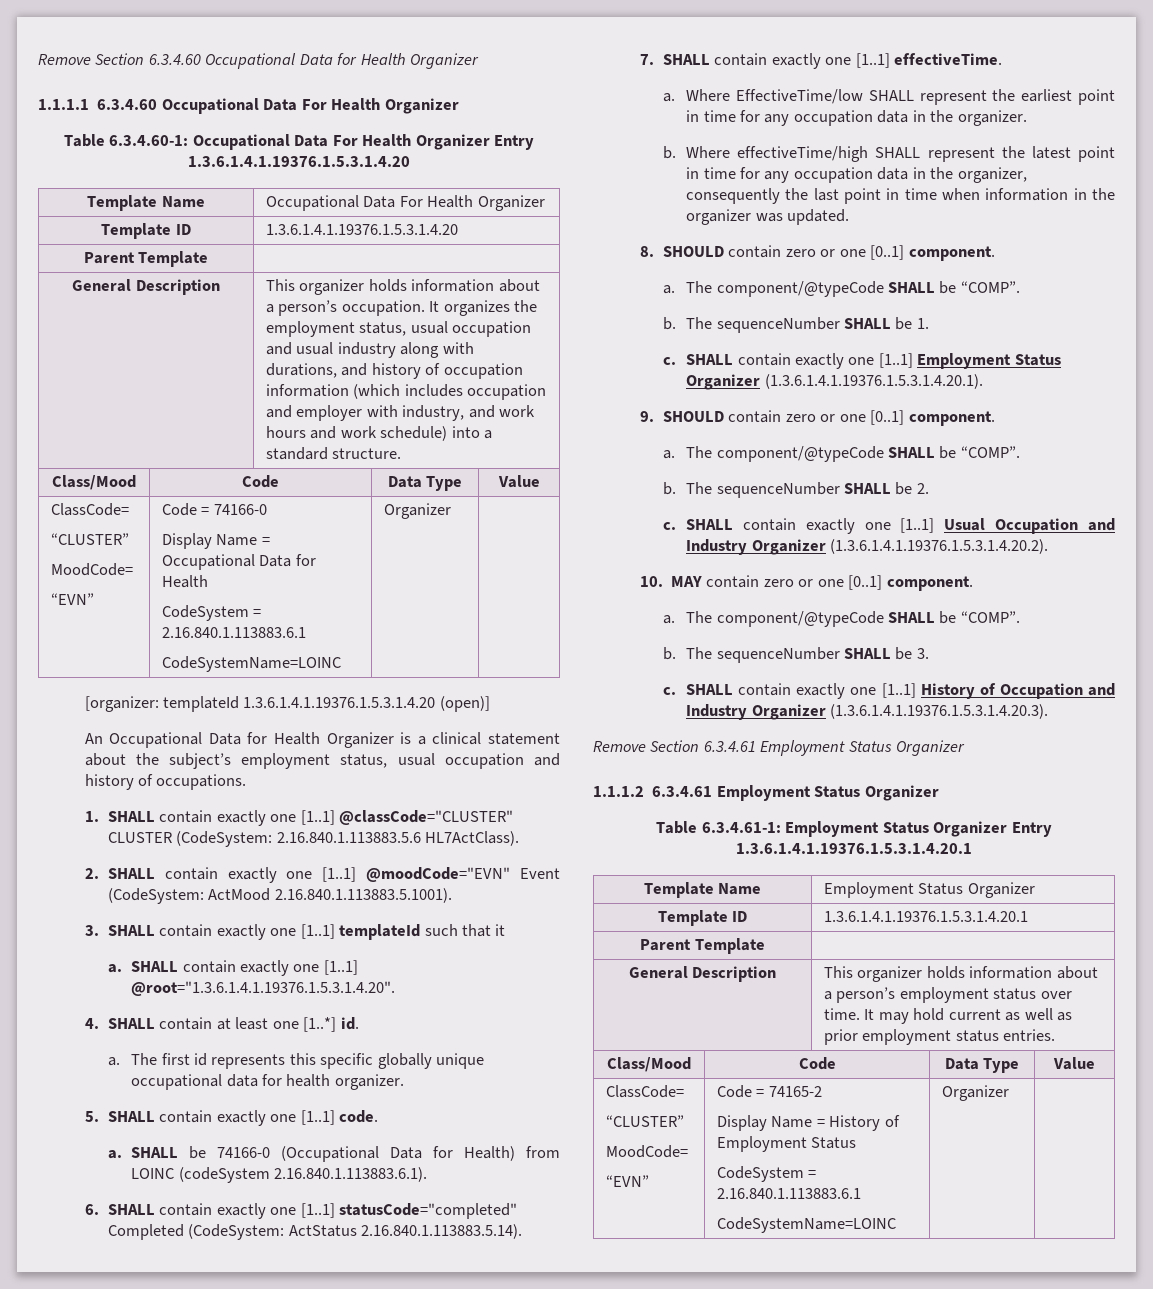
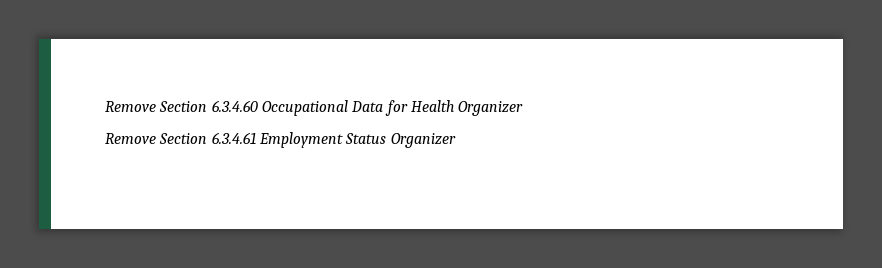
- 1.1.1.1 6.3.4.60 Occupational Data For Health Organizer
- Table 6.3.4.60-1: Occupational Data For Health Organizer Entry 1.3.6.1.4.1.19376.1.5.3.1.4.20
- Template Name | Occupational Data For Health Organizer
- Template ID | 1.3.6.1.4.1.19376.1.5.3.1.4.20
- Parent Template |
- General Description | This organizer holds information about a person’s occupation. It organizes the employment status, usual occupation and usual industry along with durations, and history of occupation information (which includes occupation and employer with industry, and work hours and work schedule) into a standard structure.
- Class/Mood | Code | Data Type | Value
- ClassCode=
- “CLUSTER”
- MoodCode=
- “EVN” | Code = 74166-0
- Display Name = Occupational Data for Health
- CodeSystem = 2.16.840.1.113883.6.1
- CodeSystemName=LOINC | Organizer |
- [organizer: templateId 1.3.6.1.4.1.19376.1.5.3.1.4.20 (open)]
- An Occupational Data for Health Organizer is a clinical statement about the subject’s employment status, usual occupation and history of occupations.
- 1. SHALL contain exactly one [1..1] @classCode="CLUSTER" CLUSTER (CodeSystem: 2.16.840.1.113883.5.6 HL7ActClass).
- 2. SHALL contain exactly one [1..1] @moodCode="EVN" Event (CodeSystem: ActMood 2.16.840.1.113883.5.1001).
- 3. SHALL contain exactly one [1..1] templateId such that it
- a. SHALL contain exactly one [1..1] @root="1.3.6.1.4.1.19376.1.5.3.1.4.20".
- 4. SHALL contain at least one [1..*] id.
- a. The first id represents this specific globally unique occupational data for health organizer.
- 5. SHALL contain exactly one [1..1] code.
- a. SHALL be 74166-0 (Occupational Data for Health) from LOINC (codeSystem 2.16.840.1.113883.6.1).
- 6. SHALL contain exactly one [1..1] statusCode="completed" Completed (CodeSystem: ActStatus 2.16.840.1.113883.5.14).
- 7. SHALL contain exactly one [1..1] effectiveTime.
- a. Where EffectiveTime/low SHALL represent the earliest point in time for any occupation data in the organizer.
- b. Where effectiveTime/high SHALL represent the latest point in time for any occupation data in the organizer, consequently the last point in time when information in the organizer was updated.
- 8. SHOULD contain zero or one [0..1] component.
- a. The component/@typeCode SHALL be “COMP”.
- b. The sequenceNumber SHALL be 1.
- c. SHALL contain exactly one [1..1] Employment Status Organizer (1.3.6.1.4.1.19376.1.5.3.1.4.20.1).
- 9. SHOULD contain zero or one [0..1] component.
- a. The component/@typeCode SHALL be “COMP”.
- b. The sequenceNumber SHALL be 2.
- c. SHALL contain exactly one [1..1] Usual Occupation and Industry Organizer (1.3.6.1.4.1.19376.1.5.3.1.4.20.2).
- 10. MAY contain zero or one [0..1] component.
- a. The component/@typeCode SHALL be “COMP”.
- b. The sequenceNumber SHALL be 3.
- c. SHALL contain exactly one [1..1] History of Occupation and Industry Organizer (1.3.6.1.4.1.19376.1.5.3.1.4.20.3).
- 1.1.1.2 6.3.4.61 Employment Status Organizer
- Table 6.3.4.61-1: Employment Status Organizer Entry 1.3.6.1.4.1.19376.1.5.3.1.4.20.1
- Template Name | Employment Status Organizer
- Template ID | 1.3.6.1.4.1.19376.1.5.3.1.4.20.1
- Parent Template |
- General Description | This organizer holds information about a person’s employment status over time. It may hold current as well as prior employment status entries.
- Class/Mood | Code | Data Type | Value
- ClassCode=
- “CLUSTER”
- MoodCode=
- “EVN” | Code = 74165-2
- Display Name = History of Employment Status
- CodeSystem = 2.16.840.1.113883.6.1
- CodeSystemName=LOINC | Organizer |

